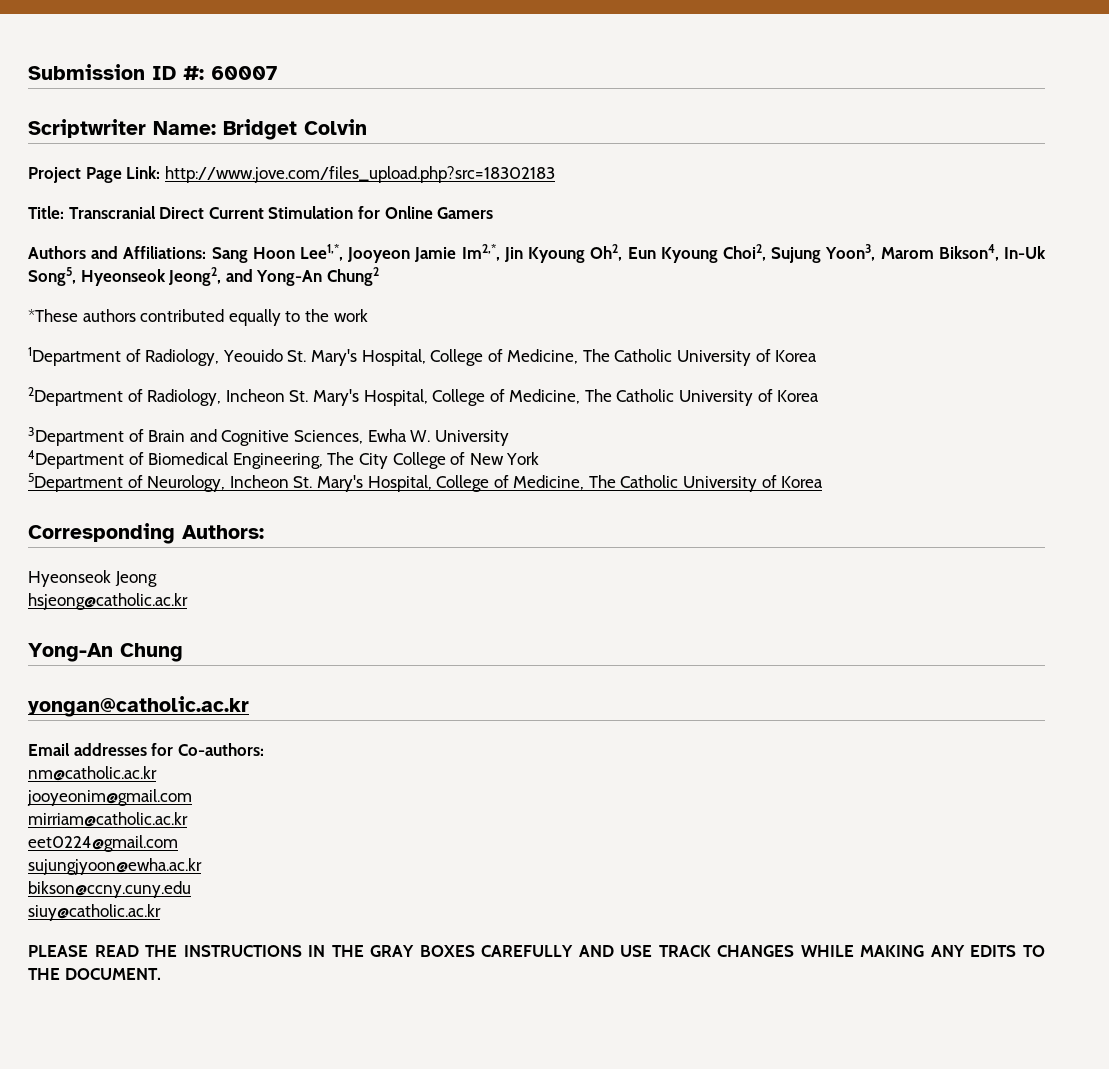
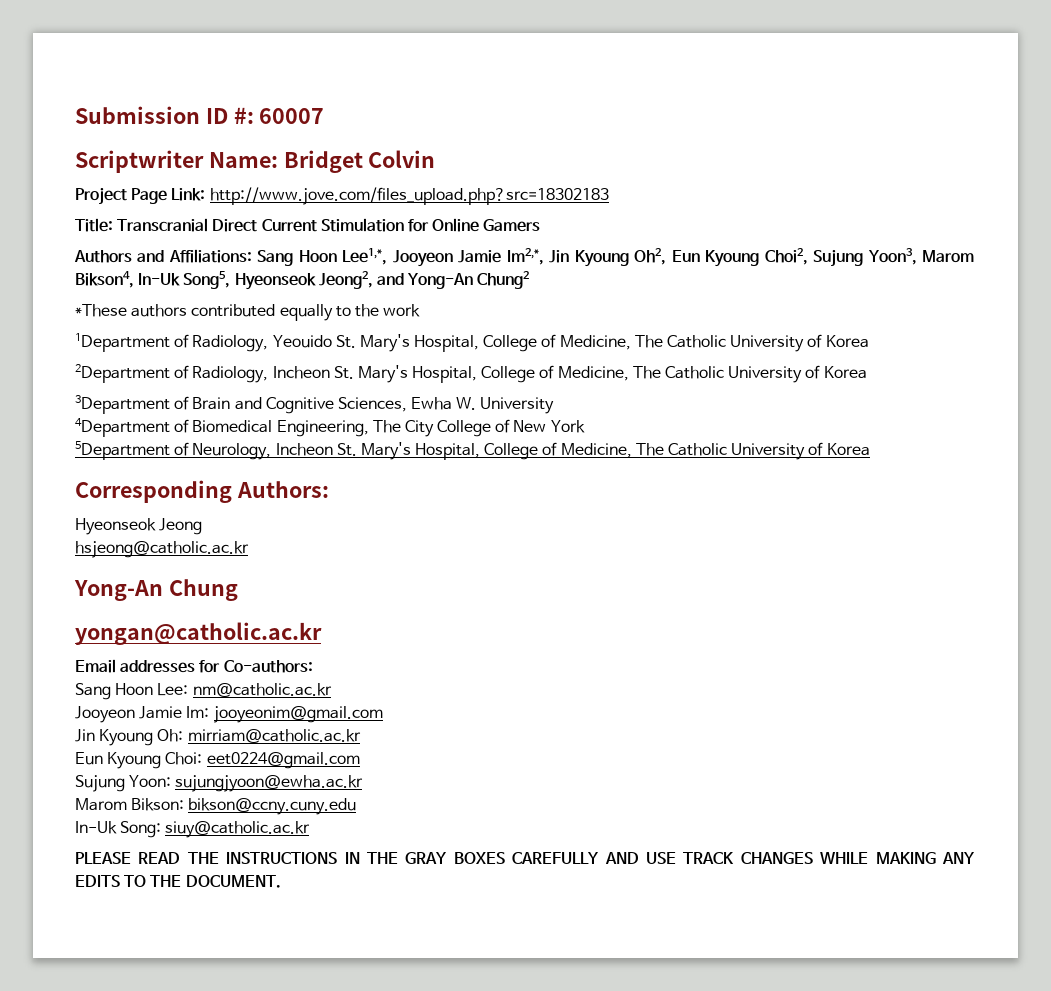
- nm@catholic.ac.kr
- jooyeonim@gmail.com
- mirriam@catholic.ac.kr
- eet0224@gmail.com
+ Sang Hoon Lee: nm@catholic.ac.kr
+ Jooyeon Jamie Im: jooyeonim@gmail.com
+ Jin Kyoung Oh: mirriam@catholic.ac.kr
+ Eun Kyoung Choi: eet0224@gmail.com
- sujungjyoon@ewha.ac.kr
+ Sujung Yoon: sujungjyoon@ewha.ac.kr
- bikson@ccny.cuny.edu
+ Marom Bikson: bikson@ccny.cuny.edu
- siuy@catholic.ac.kr
+ In-Uk Song: siuy@catholic.ac.kr

